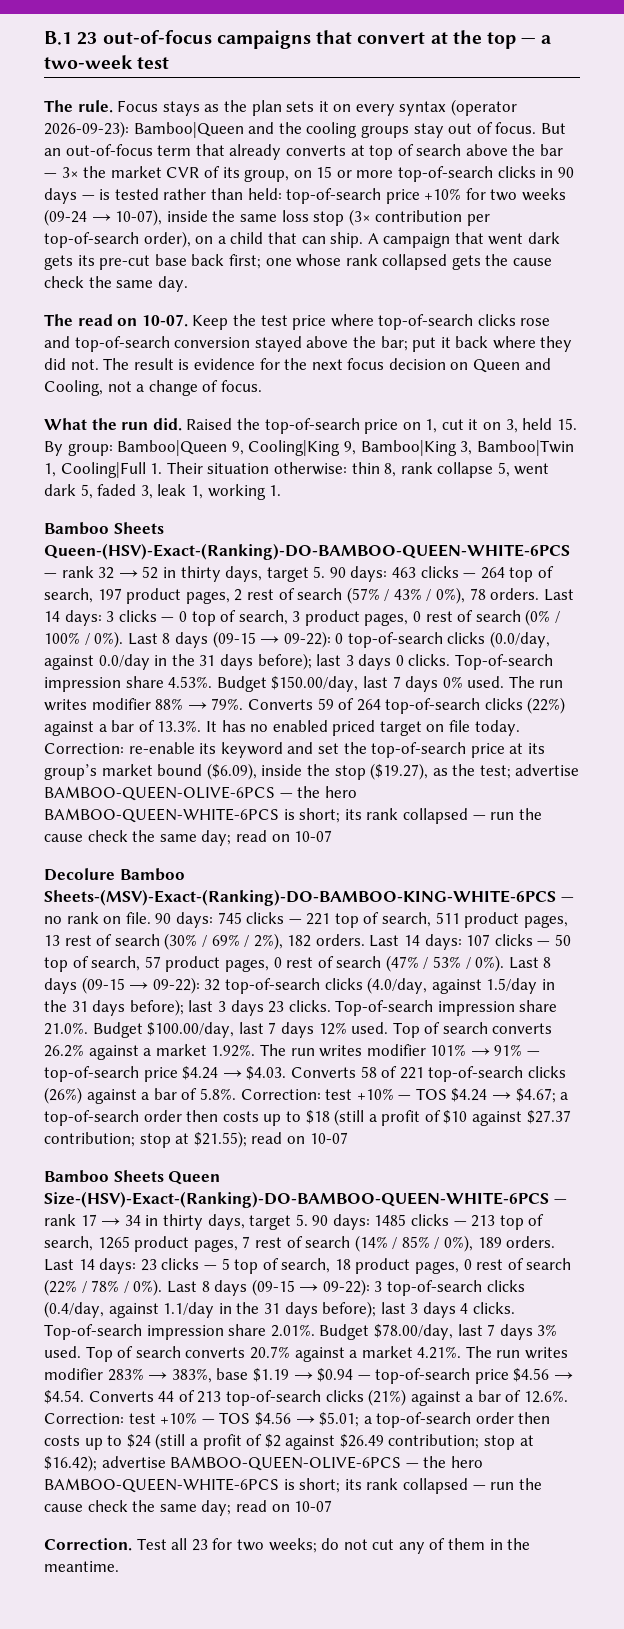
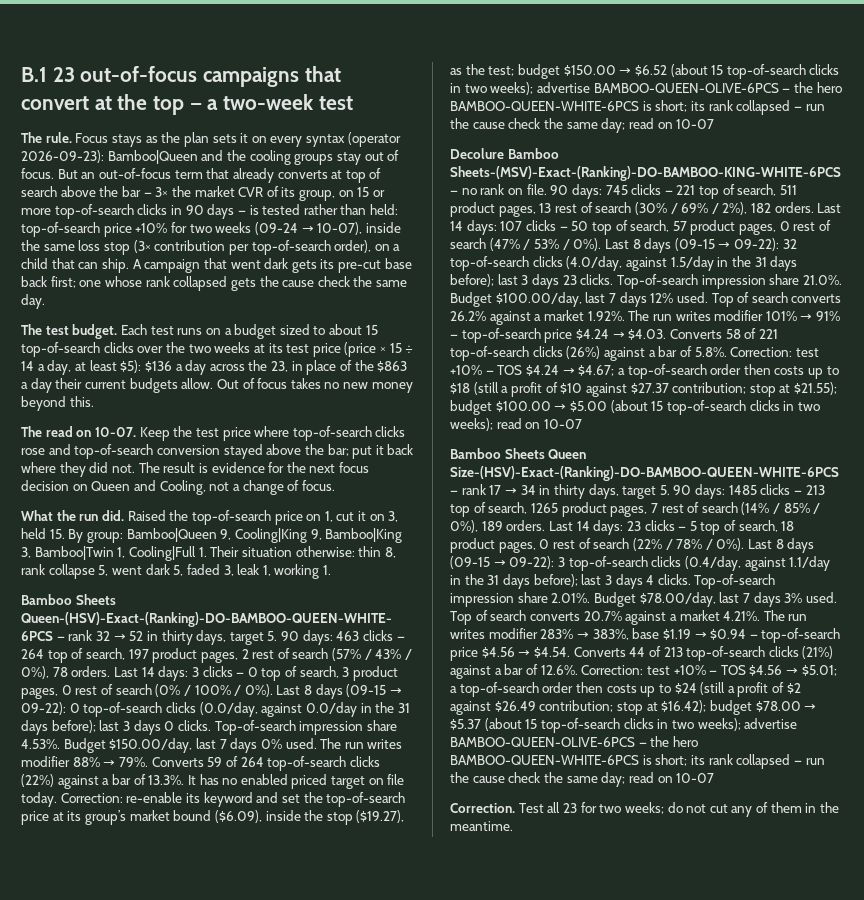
+ The test budget. Each test runs on a budget sized to about 15 top-of-search clicks over the two weeks at its test price (price × 15 ÷ 14 a day, at least $5): $136 a day across the 23, in place of the $863 a day their current budgets allow. Out of focus takes no new money beyond this.
- Correction: re-enable its keyword and set the top-of-search price at its group’s market bound ($6.09), inside the stop ($19.27), as the test; advertise BAMBOO-QUEEN-OLIVE-6PCS — the hero BAMBOO-QUEEN-WHITE-6PCS is short; its rank collapsed — run the cause check the same day; read on 10-07
+ Correction: re-enable its keyword and set the top-of-search price at its group’s market bound ($6.09), inside the stop ($19.27), as the test; budget $150.00 → $6.52 (about 15 top-of-search clicks in two weeks); advertise BAMBOO-QUEEN-OLIVE-6PCS — the hero BAMBOO-QUEEN-WHITE-6PCS is short; its rank collapsed — run the cause check the same day; read on 10-07
+ budget $100.00 → $5.00 (about 15 top-of-search clicks in two weeks);
+ budget $78.00 → $5.37 (about 15 top-of-search clicks in two weeks);

